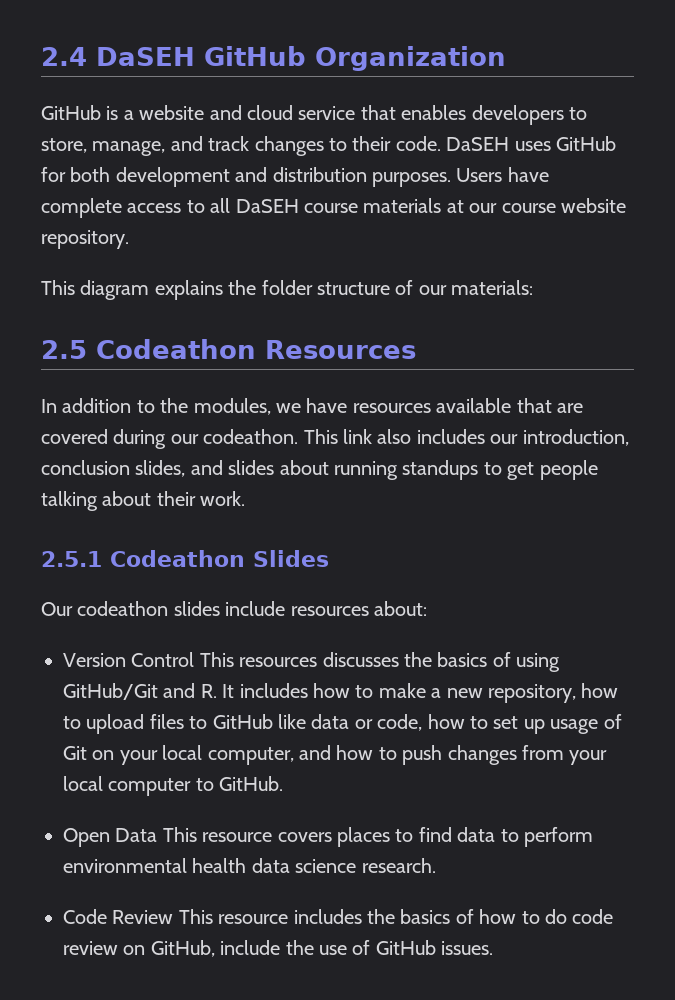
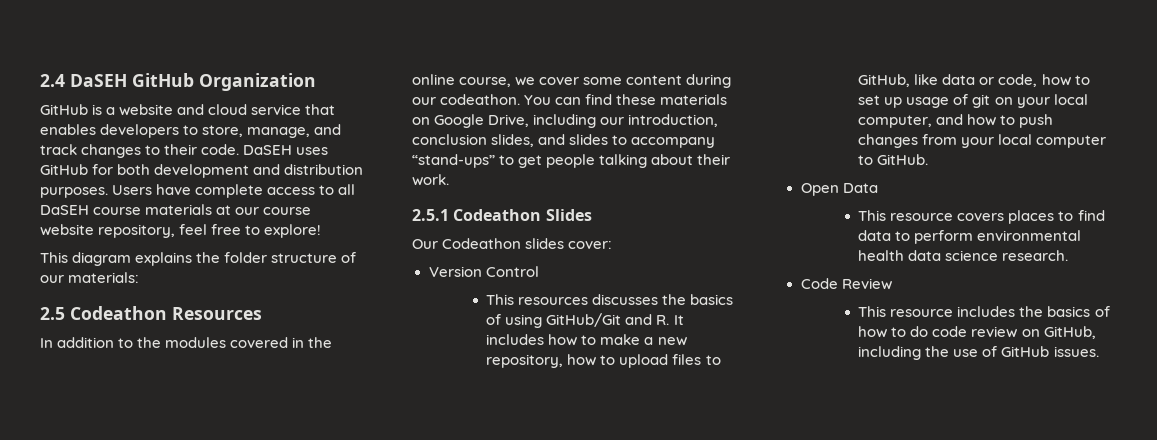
- Users have complete access to all DaSEH course materials at our course website repository.
+ Users have complete access to all DaSEH course materials at our course website repository, feel free to explore!
- In addition to the modules, we have resources available that are covered during our codeathon. This link also includes our introduction, conclusion slides, and slides about running standups to get people talking about their work.
+ In addition to the modules covered in the online course, we cover some content during our codeathon. You can find these materials on Google Drive, including our introduction, conclusion slides, and slides to accompany “stand-ups” to get people talking about their work.
- Our codeathon slides include resources about:
+ Our Codeathon slides cover:
- Version Control This resources discusses the basics of using GitHub/Git and R. It includes how to make a new repository, how to upload files to GitHub like data or code, how to set up usage of Git on your local computer, and how to push changes from your local computer to GitHub.
+ Version Control
+ This resources discusses the basics of using GitHub/Git and R. It includes how to make a new repository, how to upload files to GitHub, like data or code, how to set up usage of git on your local computer, and how to push changes from your local computer to GitHub.
- Open Data This resource covers places to find data to perform environmental health data science research.
+ Open Data
+ This resource covers places to find data to perform environmental health data science research.
- Code Review This resource includes the basics of how to do code review on GitHub, include the use of GitHub issues.
+ Code Review
+ This resource includes the basics of how to do code review on GitHub, including the use of GitHub issues.

